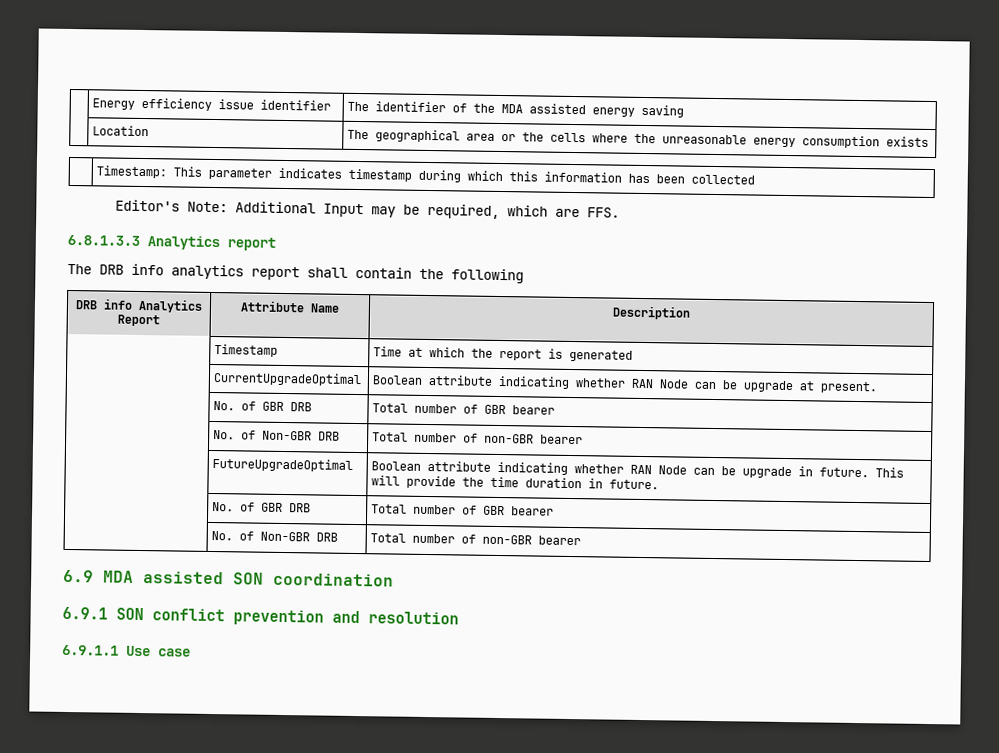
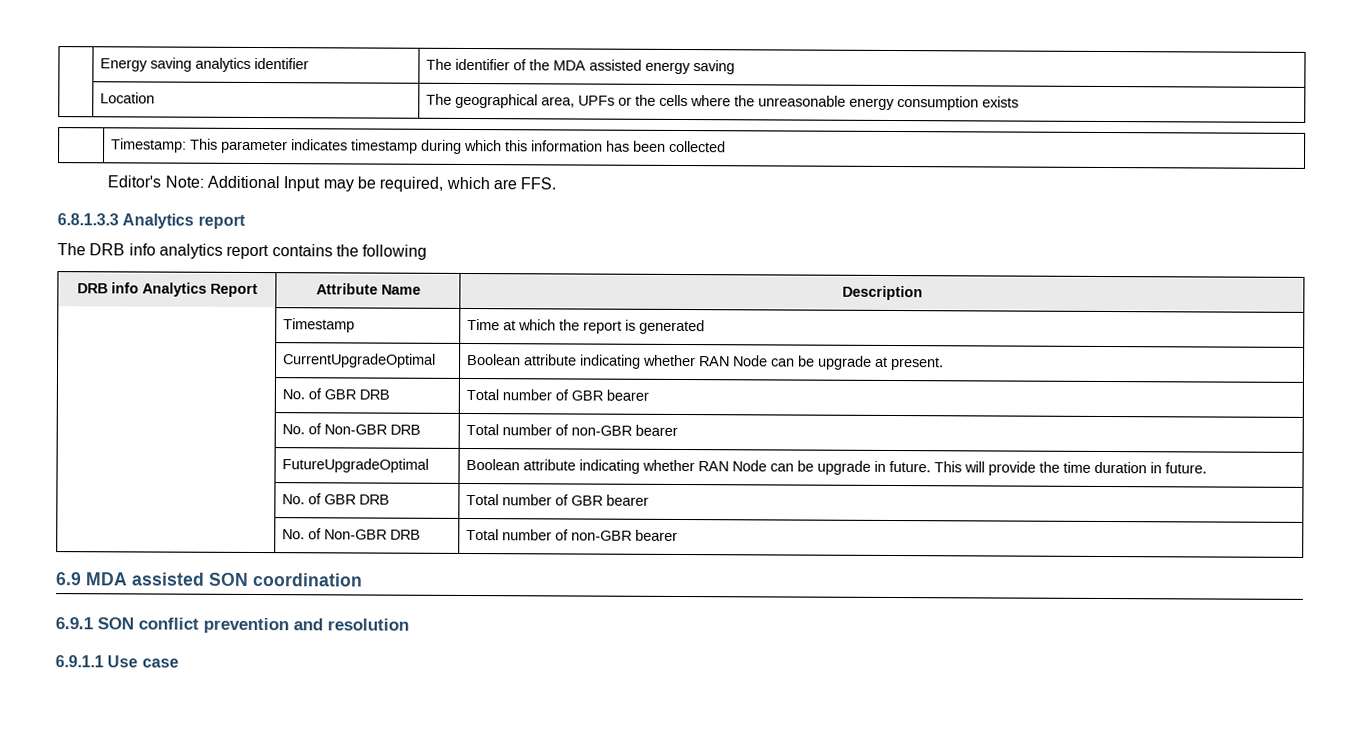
- | Energy efficiency issue identifier | The identifier of the MDA assisted energy saving
+ | Energy saving analytics identifier | The identifier of the MDA assisted energy saving
- | Location | The geographical area or the cells where the unreasonable energy consumption exists
+ | Location | The geographical area, UPFs or the cells where the unreasonable energy consumption exists
- The DRB info analytics report shall contain the following
+ The DRB info analytics report contains the following

